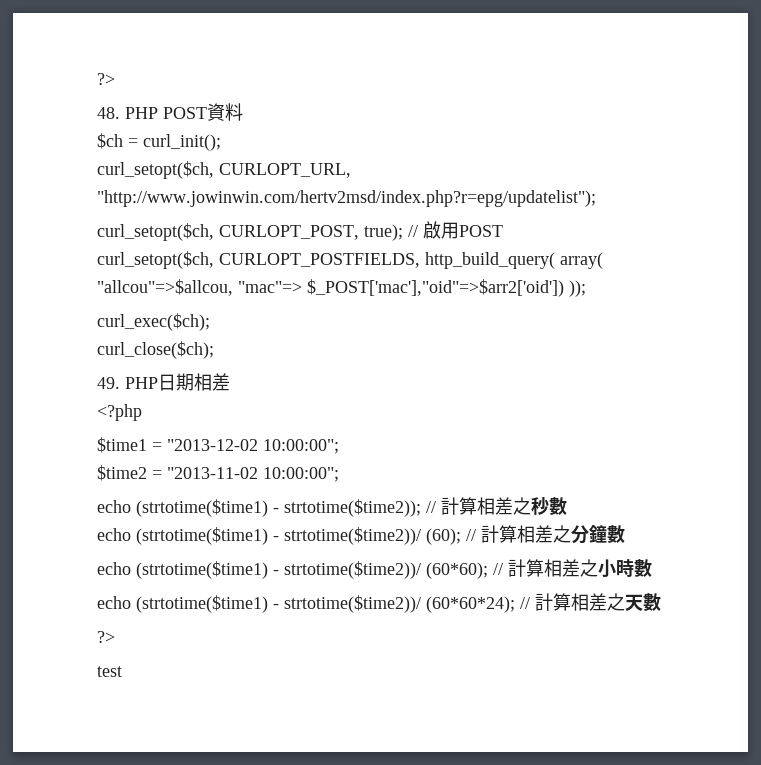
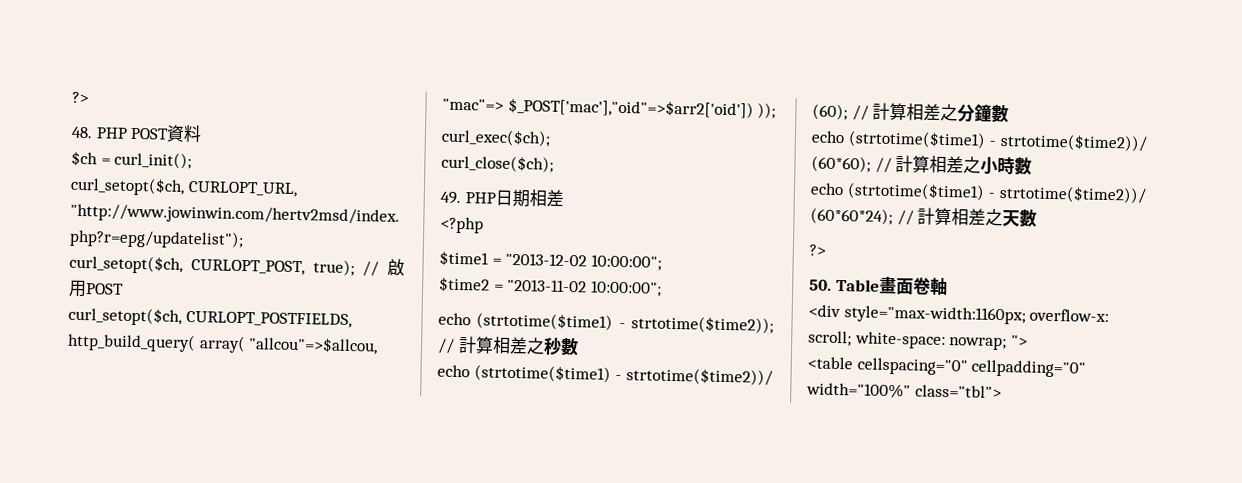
- test
+ 50. Table畫面卷軸
+ <div style="max-width:1160px; overflow-x: scroll; white-space: nowrap; ">
+ <table cellspacing="0" cellpadding="0" width="100%" class="tbl">

